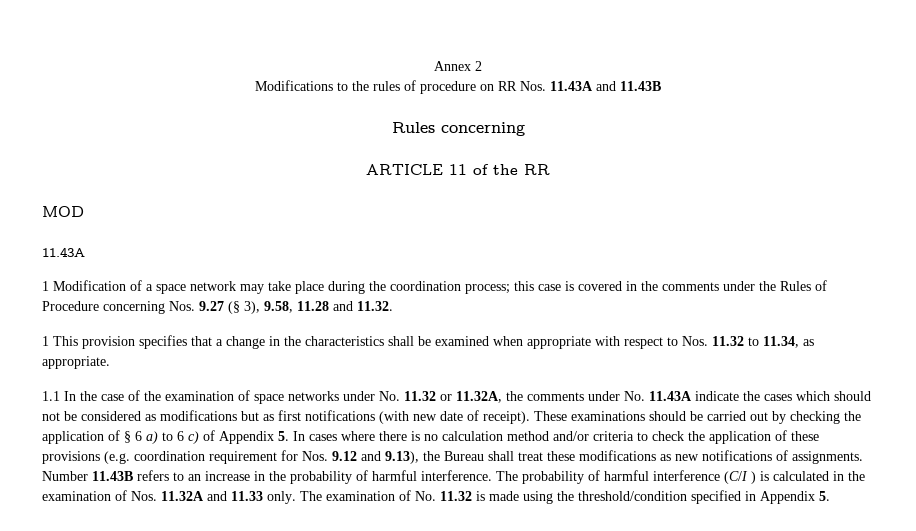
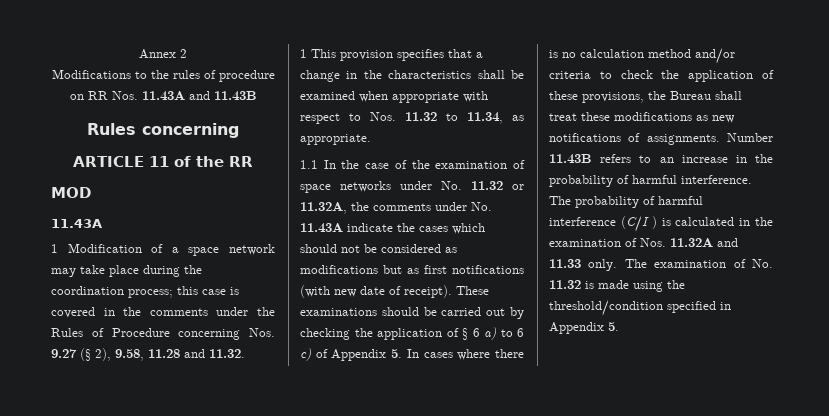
- 1 Modification of a space network may take place during the coordination process; this case is covered in the comments under the Rules of Procedure concerning Nos. 9.27 (§ 3), 9.58, 11.28 and 11.32.
+ 1 Modification of a space network may take place during the coordination process; this case is covered in the comments under the Rules of Procedure concerning Nos. 9.27 (§ 2), 9.58, 11.28 and 11.32.
- These examinations should be carried out by checking the application of § 6 a) to 6 c) of Appendix 5. In cases where there is no calculation method and/or criteria to check the application of these provisions (e.g. coordination requirement for Nos. 9.12 and 9.13), the Bureau shall treat these modifications as new notifications of assignments.
+ These examinations should be carried out by checking the application of § 6 a) to 6 c) of Appendix 5. In cases where there is no calculation method and/or criteria to check the application of these provisions, the Bureau shall treat these modifications as new notifications of assignments.

